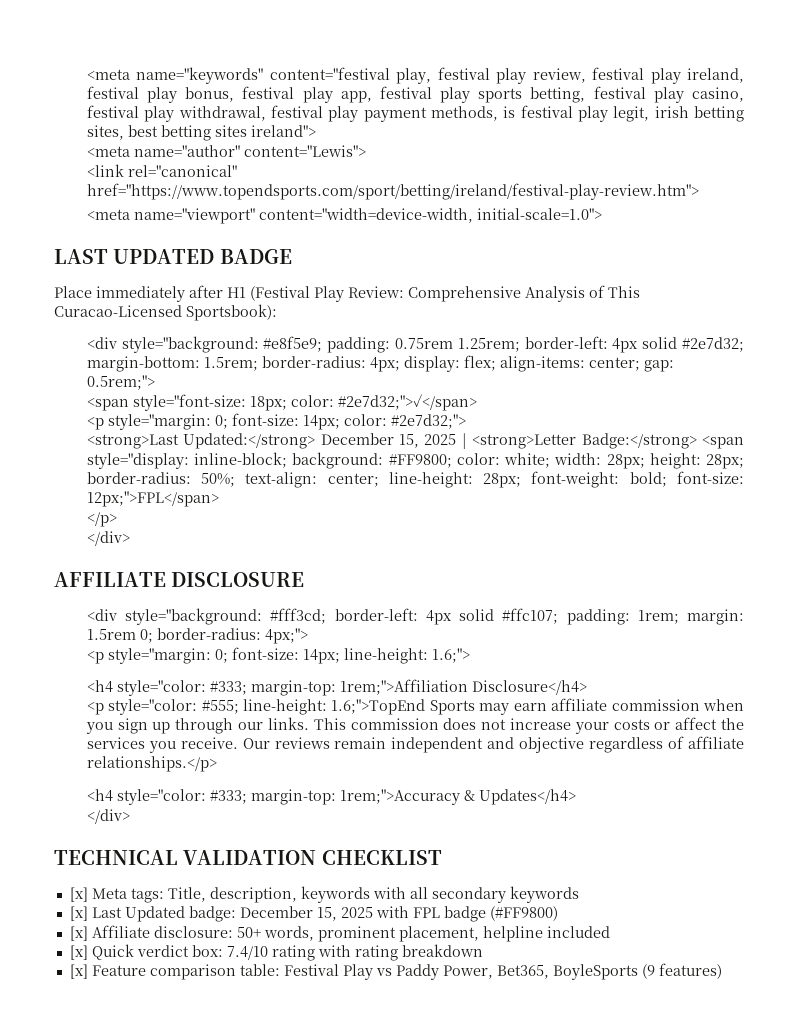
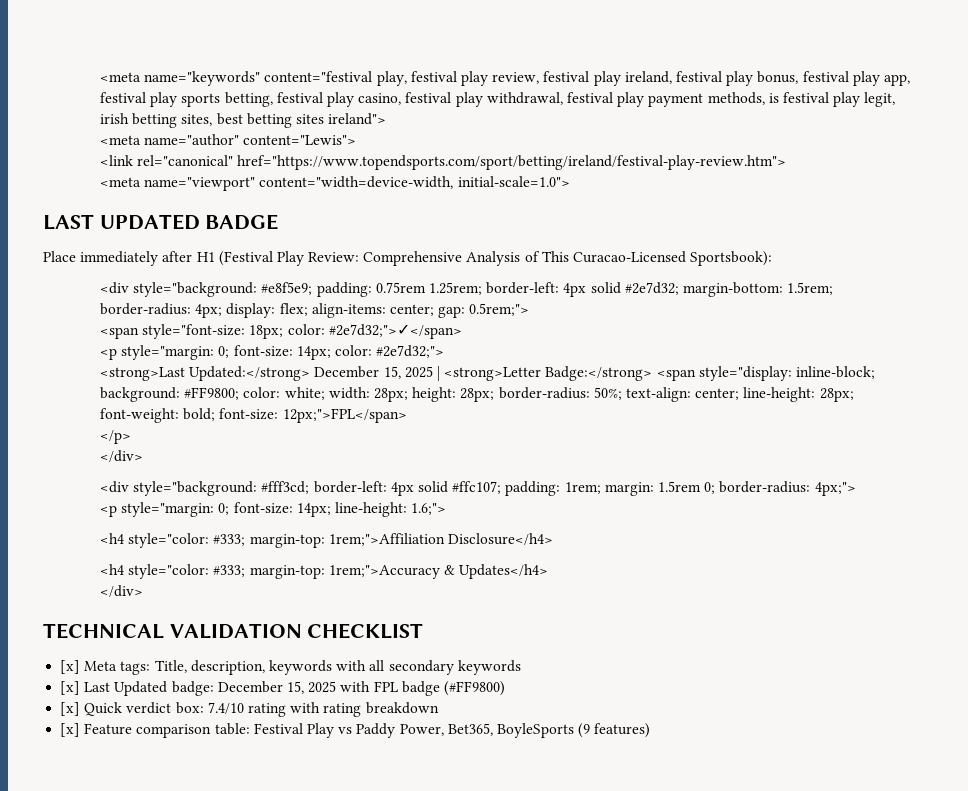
- AFFILIATE DISCLOSURE
- <p style="color: #555; line-height: 1.6;">TopEnd Sports may earn affiliate commission when you sign up through our links. This commission does not increase your costs or affect the services you receive. Our reviews remain independent and objective regardless of affiliate relationships.</p>
- [x] Affiliate disclosure: 50+ words, prominent placement, helpline included

